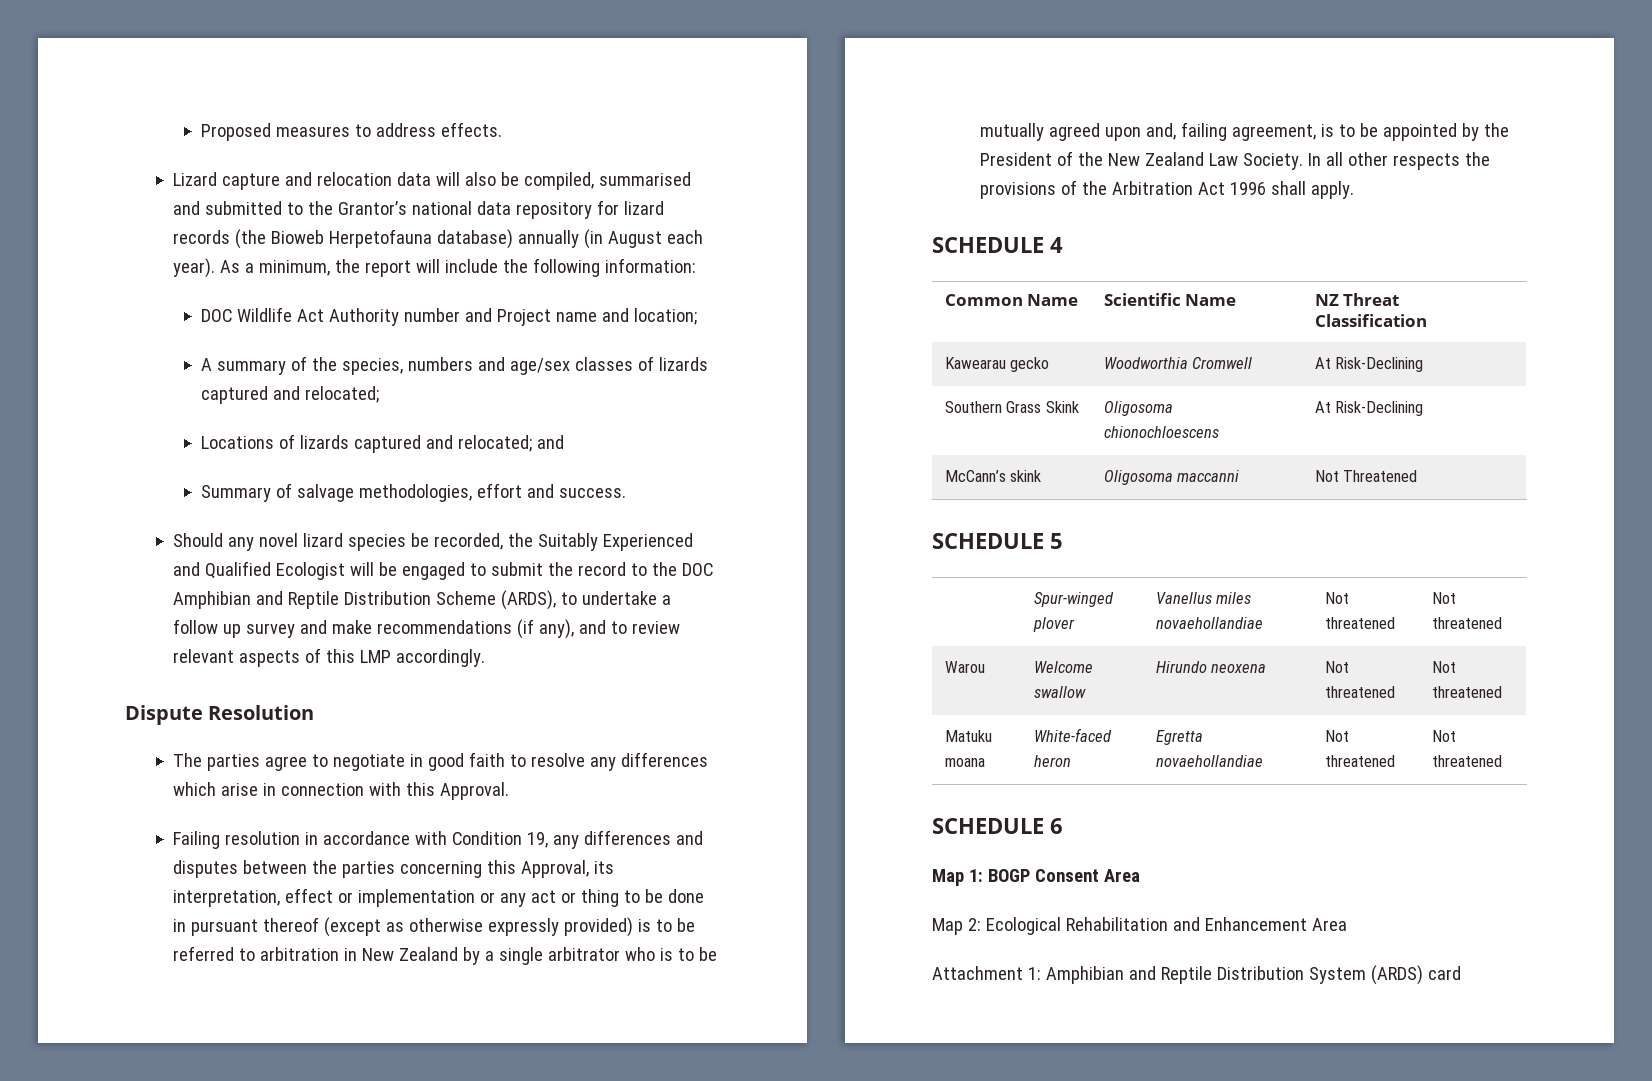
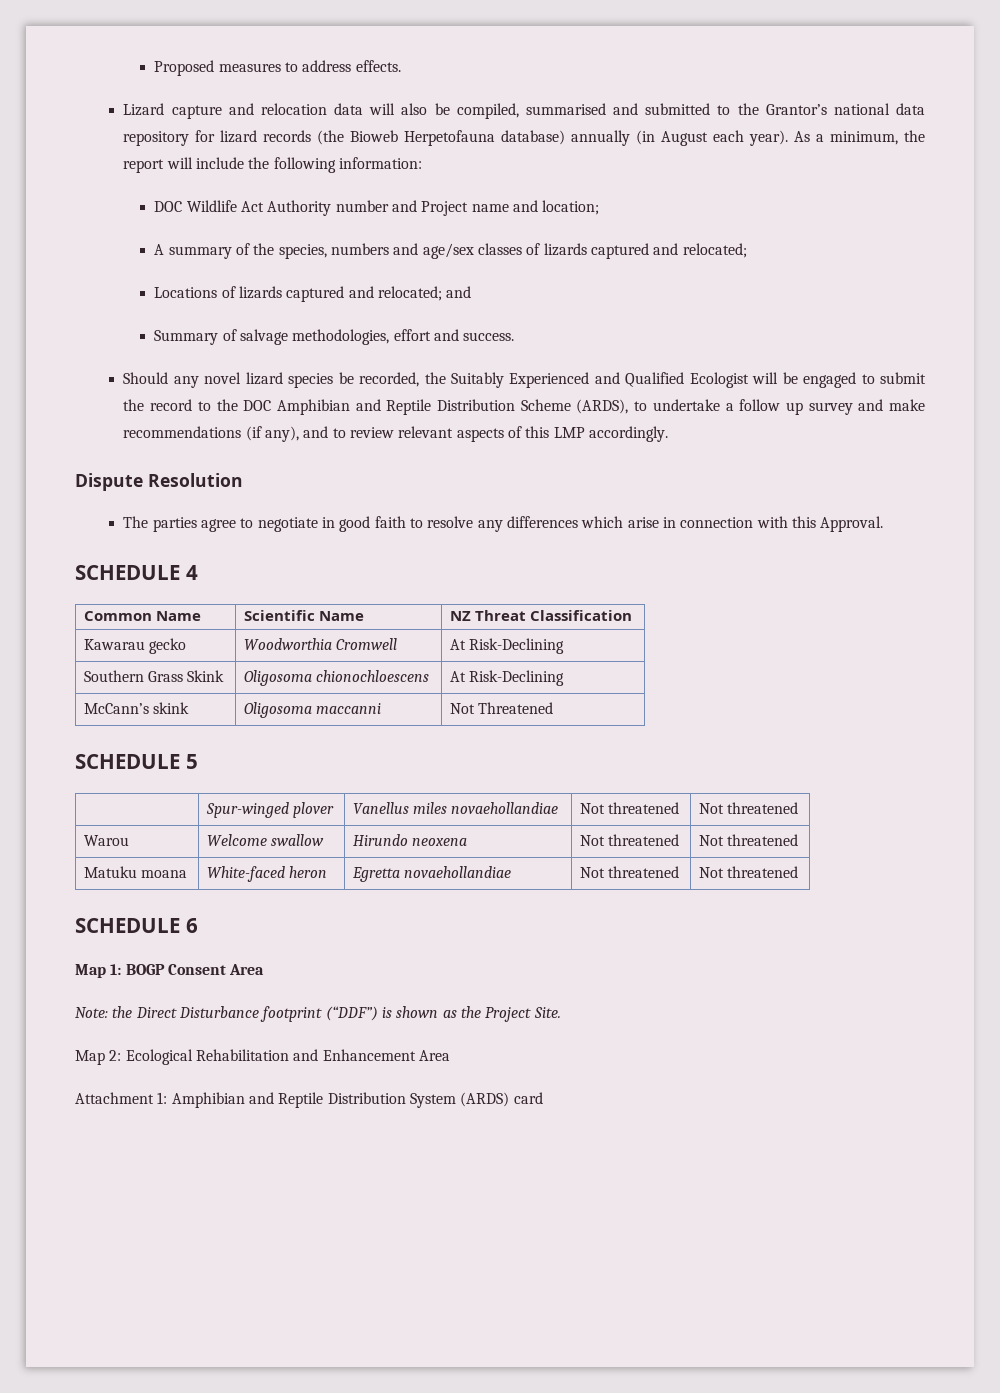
- Failing resolution in accordance with Condition 19, any differences and disputes between the parties concerning this Approval, its interpretation, effect or implementation or any act or thing to be done in pursuant thereof (except as otherwise expressly provided) is to be referred to arbitration in New Zealand by a single arbitrator who is to be mutually agreed upon and, failing agreement, is to be appointed by the President of the New Zealand Law Society. In all other respects the provisions of the Arbitration Act 1996 shall apply.
- Kawearau gecko | Woodworthia Cromwell | At Risk-Declining
+ Kawarau gecko | Woodworthia Cromwell | At Risk-Declining
+ Note: the Direct Disturbance footprint (“DDF”) is shown as the Project Site.

